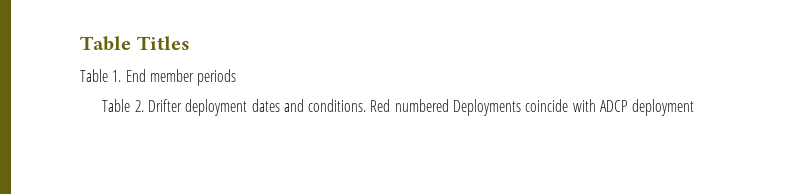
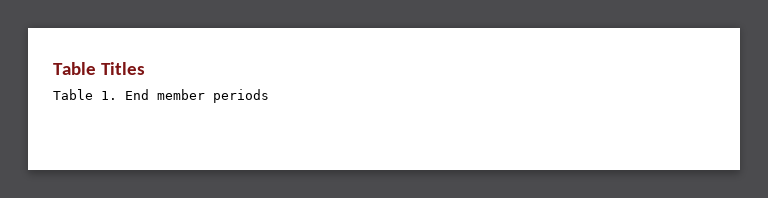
- Table 2. Drifter deployment dates and conditions. Red numbered Deployments coincide with ADCP deployment

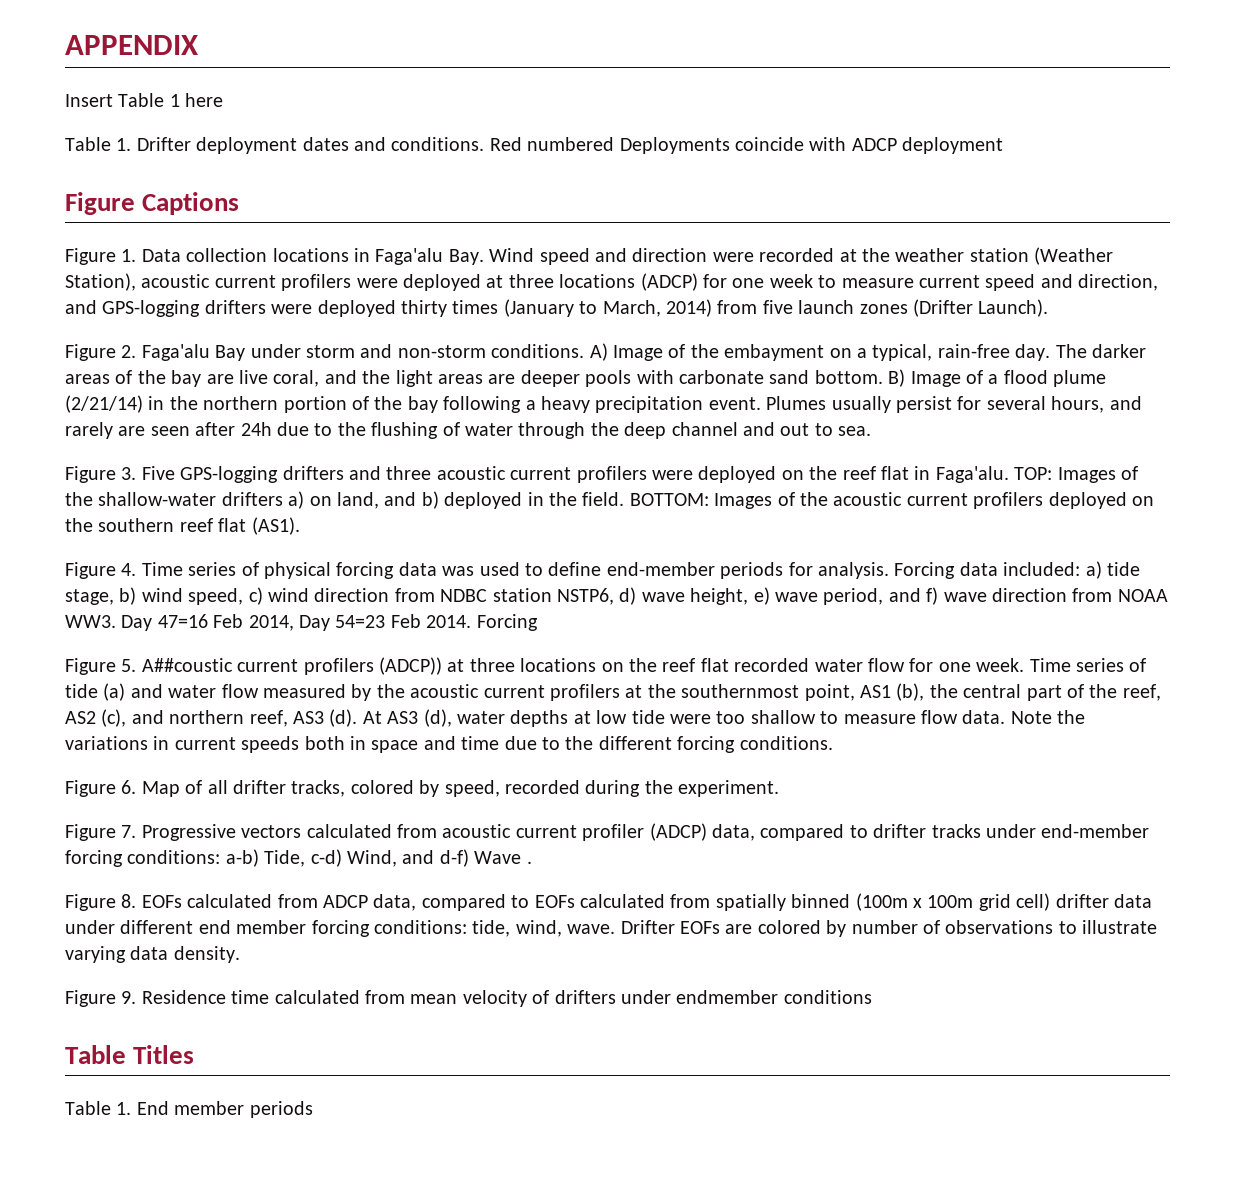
+ APPENDIX
+ Insert Table 1 here
+ Table 1. Drifter deployment dates and conditions. Red numbered Deployments coincide with ADCP deployment
+ Figure Captions
+ Figure 1. Data collection locations in Faga'alu Bay. Wind speed and direction were recorded at the weather station (Weather Station), acoustic current profilers were deployed at three locations (ADCP) for one week to measure current speed and direction, and GPS-logging drifters were deployed thirty times (January to March, 2014) from five launch zones (Drifter Launch).
+ Figure 2. Faga'alu Bay under storm and non-storm conditions. A) Image of the embayment on a typical, rain-free day. The darker areas of the bay are live coral, and the light areas are deeper pools with carbonate sand bottom. B) Image of a flood plume (2/21/14) in the northern portion of the bay following a heavy precipitation event. Plumes usually persist for several hours, and rarely are seen after 24h due to the flushing of water through the deep channel and out to sea.
+ Figure 3. Five GPS-logging drifters and three acoustic current profilers were deployed on the reef flat in Faga'alu. TOP: Images of the shallow-water drifters a) on land, and b) deployed in the field. BOTTOM: Images of the acoustic current profilers deployed on the southern reef flat (AS1).
+ Figure 4. Time series of physical forcing data was used to define end-member periods for analysis. Forcing data included: a) tide stage, b) wind speed, c) wind direction from NDBC station NSTP6, d) wave height, e) wave period, and f) wave direction from NOAA WW3. Day 47=16 Feb 2014, Day 54=23 Feb 2014. Forcing
+ Figure 5. A##coustic current profilers (ADCP)) at three locations on the reef flat recorded water flow for one week. Time series of tide (a) and water flow measured by the acoustic current profilers at the southernmost point, AS1 (b), the central part of the reef, AS2 (c), and northern reef, AS3 (d). At AS3 (d), water depths at low tide were too shallow to measure flow data. Note the variations in current speeds both in space and time due to the different forcing conditions.
+ Figure 6. Map of all drifter tracks, colored by speed, recorded during the experiment.
+ Figure 7. Progressive vectors calculated from acoustic current profiler (ADCP) data, compared to drifter tracks under end-member forcing conditions: a-b) Tide, c-d) Wind, and d-f) Wave .
+ Figure 8. EOFs calculated from ADCP data, compared to EOFs calculated from spatially binned (100m x 100m grid cell) drifter data under different end member forcing conditions: tide, wind, wave. Drifter EOFs are colored by number of observations to illustrate varying data density.
+ Figure 9. Residence time calculated from mean velocity of drifters under endmember conditions

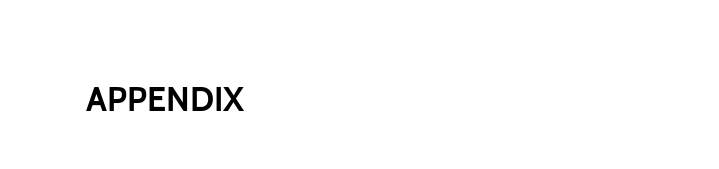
- Insert Table 1 here
- Table 1. Drifter deployment dates and conditions. Red numbered Deployments coincide with ADCP deployment
- Figure Captions
- Figure 1. Data collection locations in Faga'alu Bay. Wind speed and direction were recorded at the weather station (Weather Station), acoustic current profilers were deployed at three locations (ADCP) for one week to measure current speed and direction, and GPS-logging drifters were deployed thirty times (January to March, 2014) from five launch zones (Drifter Launch).
- Figure 2. Faga'alu Bay under storm and non-storm conditions. A) Image of the embayment on a typical, rain-free day. The darker areas of the bay are live coral, and the light areas are deeper pools with carbonate sand bottom. B) Image of a flood plume (2/21/14) in the northern portion of the bay following a heavy precipitation event. Plumes usually persist for several hours, and rarely are seen after 24h due to the flushing of water through the deep channel and out to sea.
- Figure 3. Five GPS-logging drifters and three acoustic current profilers were deployed on the reef flat in Faga'alu. TOP: Images of the shallow-water drifters a) on land, and b) deployed in the field. BOTTOM: Images of the acoustic current profilers deployed on the southern reef flat (AS1).
- Figure 4. Time series of physical forcing data was used to define end-member periods for analysis. Forcing data included: a) tide stage, b) wind speed, c) wind direction from NDBC station NSTP6, d) wave height, e) wave period, and f) wave direction from NOAA WW3. Day 47=16 Feb 2014, Day 54=23 Feb 2014. Forcing
- Figure 5. A##coustic current profilers (ADCP)) at three locations on the reef flat recorded water flow for one week. Time series of tide (a) and water flow measured by the acoustic current profilers at the southernmost point, AS1 (b), the central part of the reef, AS2 (c), and northern reef, AS3 (d). At AS3 (d), water depths at low tide were too shallow to measure flow data. Note the variations in current speeds both in space and time due to the different forcing conditions.
- Figure 6. Map of all drifter tracks, colored by speed, recorded during the experiment.
- Figure 7. Progressive vectors calculated from acoustic current profiler (ADCP) data, compared to drifter tracks under end-member forcing conditions: a-b) Tide, c-d) Wind, and d-f) Wave .
- Figure 8. EOFs calculated from ADCP data, compared to EOFs calculated from spatially binned (100m x 100m grid cell) drifter data under different end member forcing conditions: tide, wind, wave. Drifter EOFs are colored by number of observations to illustrate varying data density.
- Figure 9. Residence time calculated from mean velocity of drifters under endmember conditions
- Table Titles
- Table 1. End member periods

